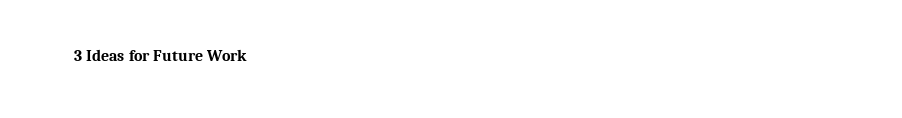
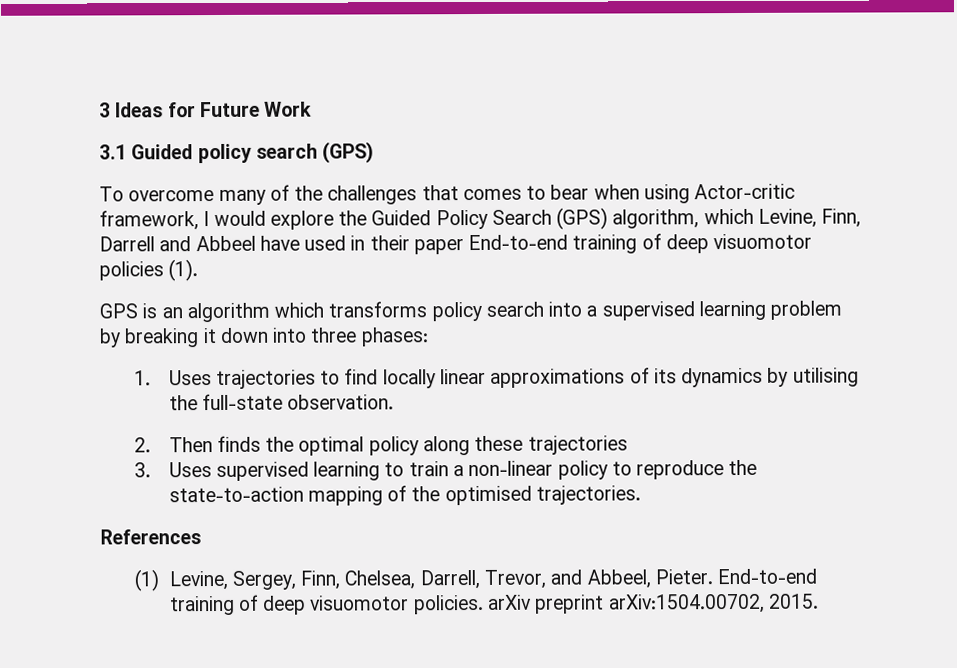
+ 3.1 Guided policy search (GPS)
+ To overcome many of the challenges that comes to bear when using Actor-critic framework, I would explore the Guided Policy Search (GPS) algorithm, which Levine, Finn, Darrell and Abbeel have used in their paper End-to-end training of deep visuomotor policies (1).
+ GPS is an algorithm which transforms policy search into a supervised learning problem by breaking it down into three phases:
+ 1. Uses trajectories to find locally linear approximations of its dynamics by utilising the full-state observation.
+ 2. Then finds the optimal policy along these trajectories
+ 3. Uses supervised learning to train a non-linear policy to reproduce the state-to-action mapping of the optimised trajectories.
+ References
+ (1) Levine, Sergey, Finn, Chelsea, Darrell, Trevor, and Abbeel, Pieter. End-to-end training of deep visuomotor policies. arXiv preprint arXiv:1504.00702, 2015.

